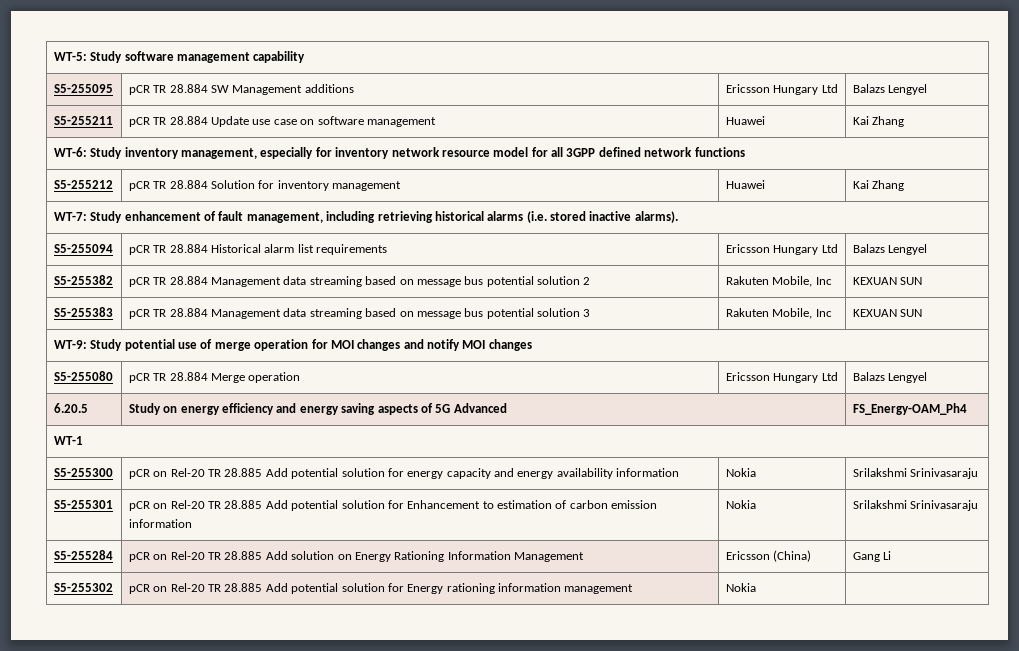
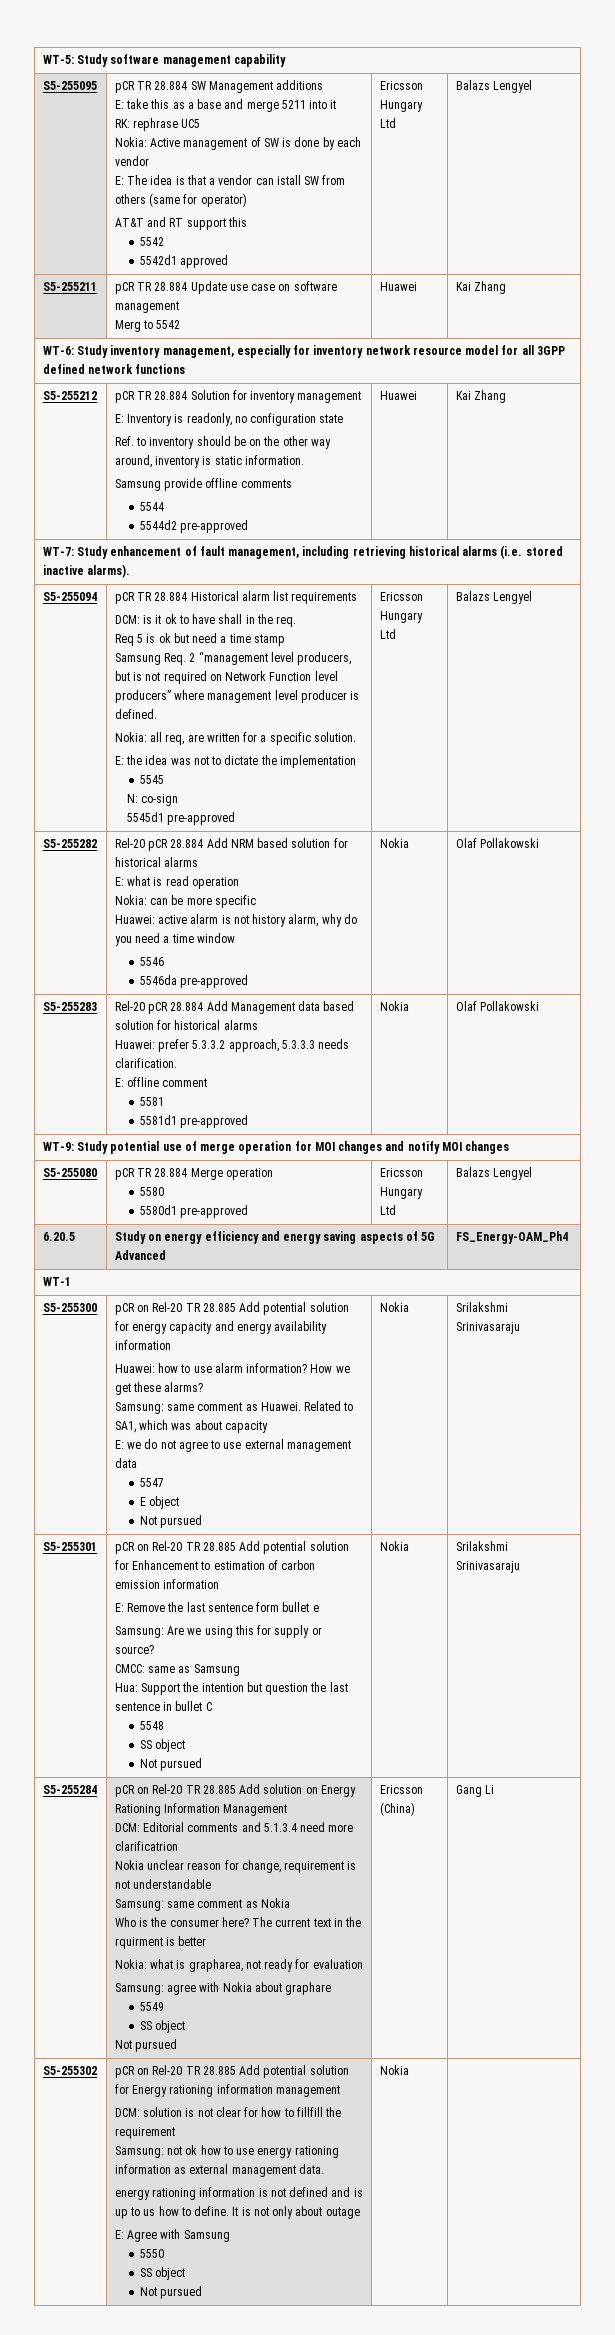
+ E: take this as a base and merge 5211 into it
+ RK: rephrase UC5
+ Nokia: Active management of SW is done by each vendor
+ E: The idea is that a vendor can istall SW from others (same for operator)
+ AT&T and RT support this
+ 5542
+ 5542d1 approved
- S5-255211 | pCR TR 28.884 Update use case on software management | Huawei | Kai Zhang
+ S5-255211 | pCR TR 28.884 Update use case on software management
+ Merg to 5542 | Huawei | Kai Zhang
- S5-255212 | pCR TR 28.884 Solution for inventory management | Huawei | Kai Zhang
+ S5-255212 | pCR TR 28.884 Solution for inventory management
+ E: Inventory is readonly, no configuration state
+ Ref. to inventory should be on the other way around, inventory is static information.
+ Samsung provide offline comments
+ 5544
+ 5544d2 pre-approved | Huawei | Kai Zhang
- pCR TR 28.884 Historical alarm list requirements | Ericsson Hungary Ltd | Balazs Lengyel
- S5-255382 | pCR TR 28.884 Management data streaming based on message bus potential solution 2 | Rakuten Mobile, Inc | KEXUAN SUN
- S5-255383 | pCR TR 28.884 Management data streaming based on message bus potential solution 3 | Rakuten Mobile, Inc | KEXUAN SUN
+ pCR TR 28.884 Historical alarm list requirements
+ DCM: is it ok to have shall in the req.
+ Req 5 is ok but need a time stamp
+ Samsung Req. 2 “management level producers, but is not required on Network Function level producers” where management level producer is defined.
+ Nokia: all req, are written for a specific solution.
+ E: the idea was not to dictate the implementation
+ 5545
+ N: co-sign
+ 5545d1 pre-approved | Ericsson Hungary Ltd | Balazs Lengyel
+ S5-255282 | Rel-20 pCR 28.884 Add NRM based solution for historical alarms
+ E: what is read operation
+ Nokia: can be more specific
+ Huawei: active alarm is not history alarm, why do you need a time window
+ 5546
+ 5546da pre-approved | Nokia | Olaf Pollakowski
+ S5-255283 | Rel-20 pCR 28.884 Add Management data based solution for historical alarms
+ Huawei: prefer 5.3.3.2 approach, 5.3.3.3 needs clarification.
+ E: offline comment
+ 5581
+ 5581d1 pre-approved | Nokia | Olaf Pollakowski
- S5-255080 | pCR TR 28.884 Merge operation | Ericsson Hungary Ltd | Balazs Lengyel
+ S5-255080 | pCR TR 28.884 Merge operation
+ 5580
+ 5580d1 pre-approved | Ericsson Hungary Ltd | Balazs Lengyel
+ Huawei: how to use alarm information? How we get these alarms?
+ Samsung: same comment as Huawei. Related to SA1, which was about capacity
+ E: we do not agree to use external management data
+ 5547
+ E object
+ Not pursued
+ E: Remove the last sentence form bullet e
+ Samsung: Are we using this for supply or source?
+ CMCC: same as Samsung
+ Hua: Support the intention but question the last sentence in bullet C
+ 5548
+ SS object
+ Not pursued
+ DCM: Editorial comments and 5.1.3.4 need more clarificatrion
+ Nokia unclear reason for change, requirement is not understandable
+ Samsung: same comment as Nokia
+ Who is the consumer here? The current text in the rquirment is better
+ Nokia: what is grapharea, not ready for evaluation
+ Samsung: agree with Nokia about graphare
+ 5549
+ SS object
+ Not pursued
+ DCM: solution is not clear for how to fillfill the requirement
+ Samsung: not ok how to use energy rationing information as external management data.
+ energy rationing information is not defined and is up to us how to define. It is not only about outage
+ E: Agree with Samsung
+ 5550
+ SS object
+ Not pursued

